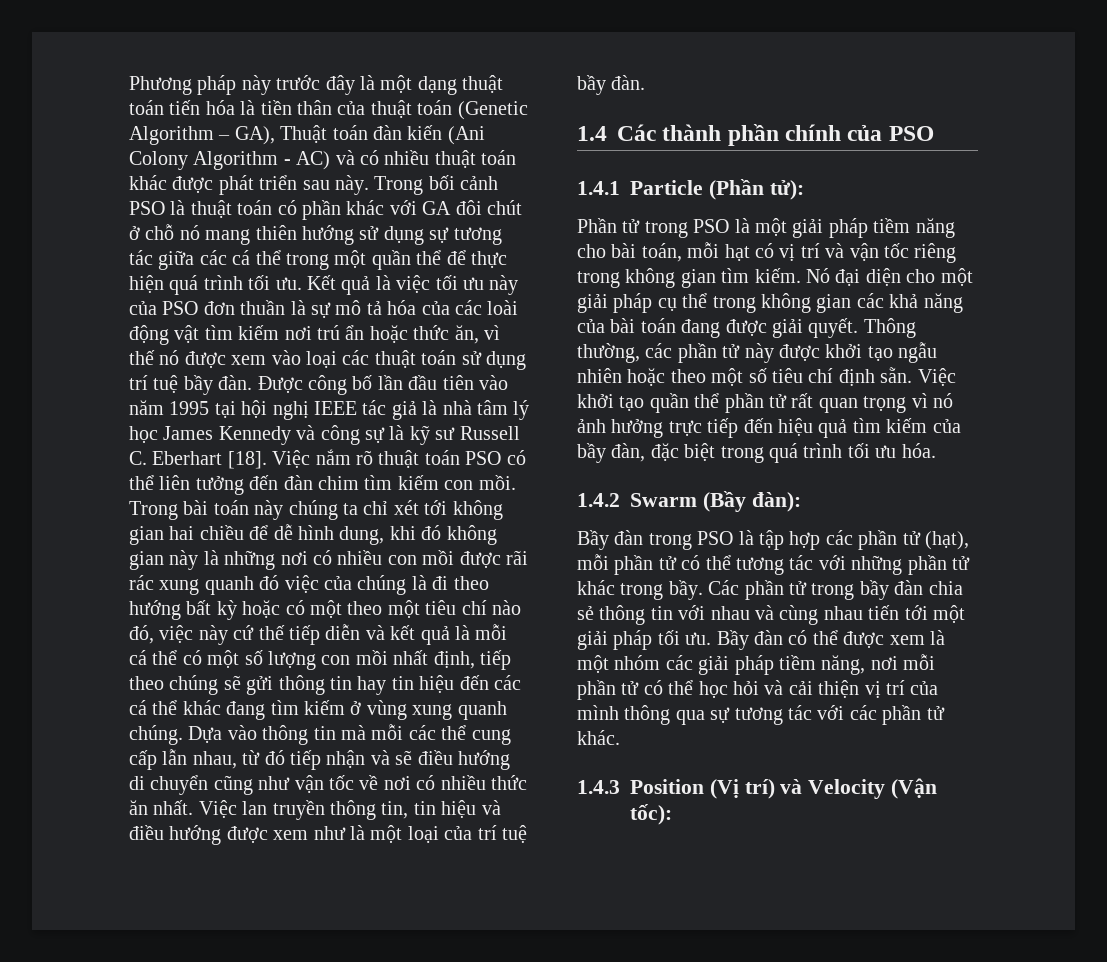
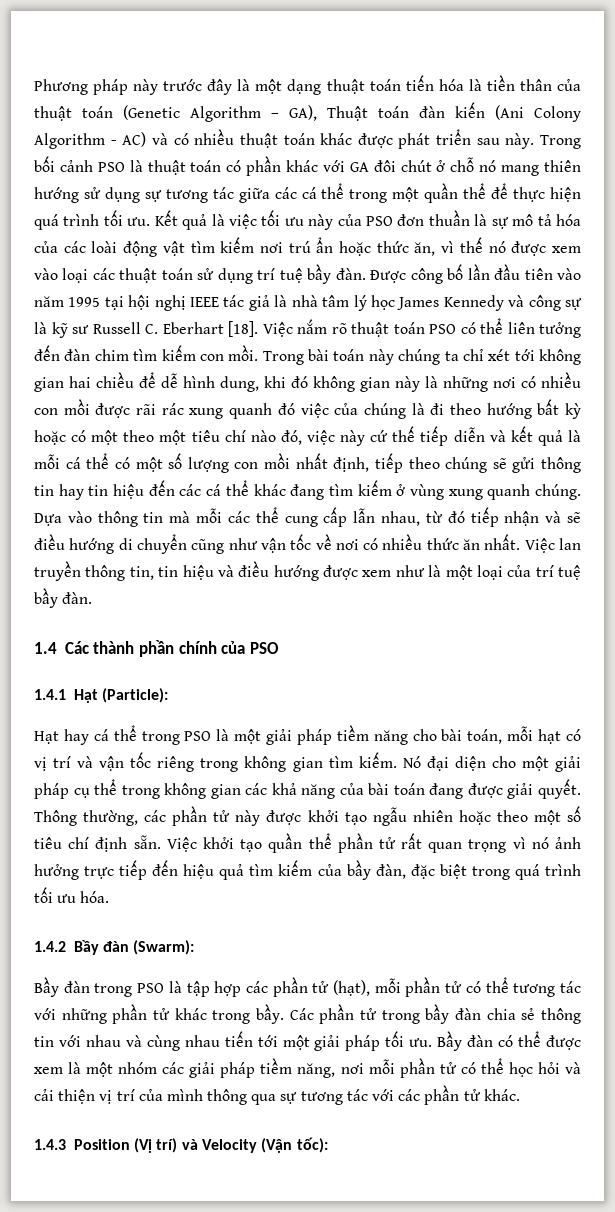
- 1.4.1 Particle (Phần tử):
- Phần tử trong PSO là một giải pháp tiềm năng cho bài toán, mỗi hạt có vị trí và vận tốc riêng trong không gian tìm kiếm.
+ 1.4.1 Hạt (Particle):
+ Hạt hay cá thể trong PSO là một giải pháp tiềm năng cho bài toán, mỗi hạt có vị trí và vận tốc riêng trong không gian tìm kiếm.
- 1.4.2 Swarm (Bầy đàn):
+ 1.4.2 Bầy đàn (Swarm):

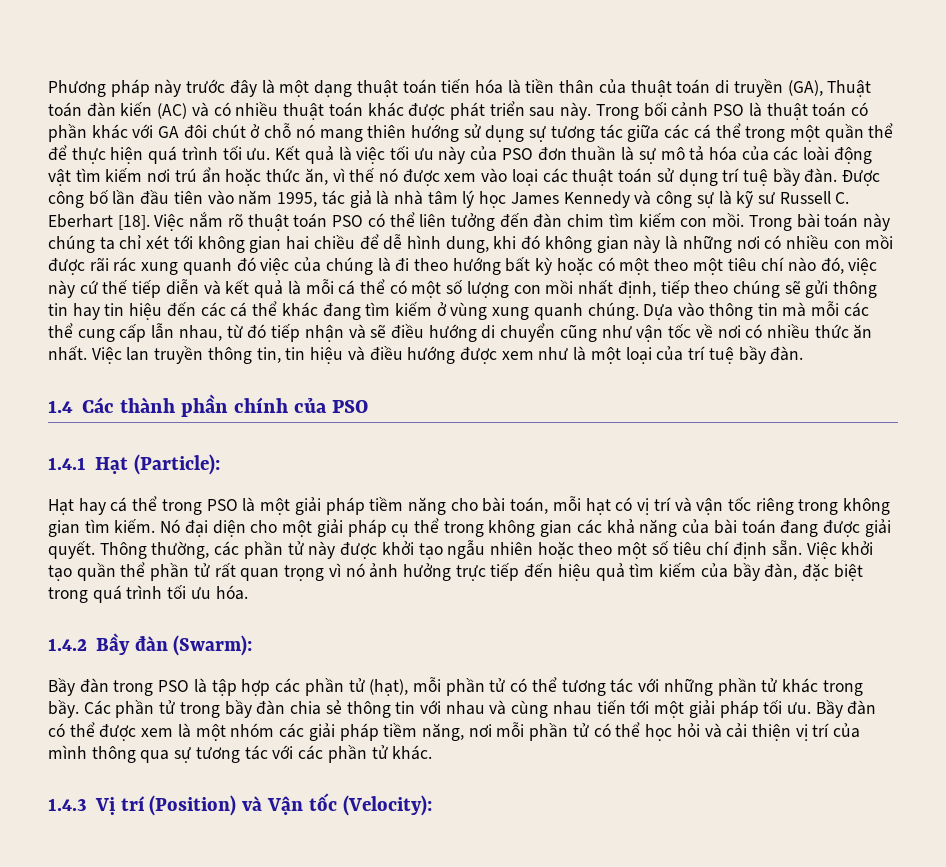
- Phương pháp này trước đây là một dạng thuật toán tiến hóa là tiền thân của thuật toán (Genetic Algorithm – GA), Thuật toán đàn kiến (Ani Colony Algorithm - AC) và có nhiều thuật toán khác được phát triển sau này.
+ Phương pháp này trước đây là một dạng thuật toán tiến hóa là tiền thân của thuật toán di truyền (GA), Thuật toán đàn kiến (AC) và có nhiều thuật toán khác được phát triển sau này.
- Được công bố lần đầu tiên vào năm 1995 tại hội nghị IEEE tác giả là nhà tâm lý học James Kennedy và công sự là kỹ sư Russell C. Eberhart [18].
+ Được công bố lần đầu tiên vào năm 1995, tác giả là nhà tâm lý học James Kennedy và công sự là kỹ sư Russell C. Eberhart [18].
- 1.4.3 Position (Vị trí) và Velocity (Vận tốc):
+ 1.4.3 Vị trí (Position) và Vận tốc (Velocity):

